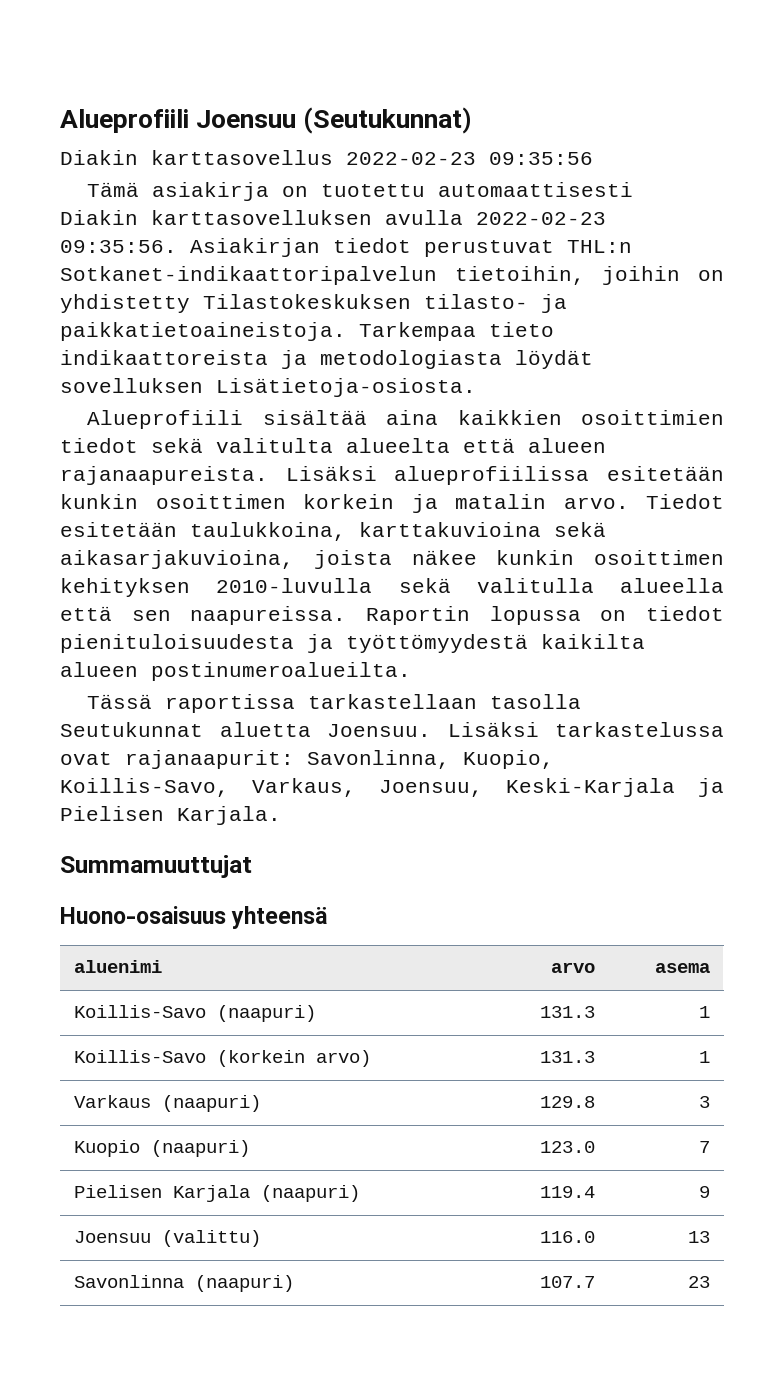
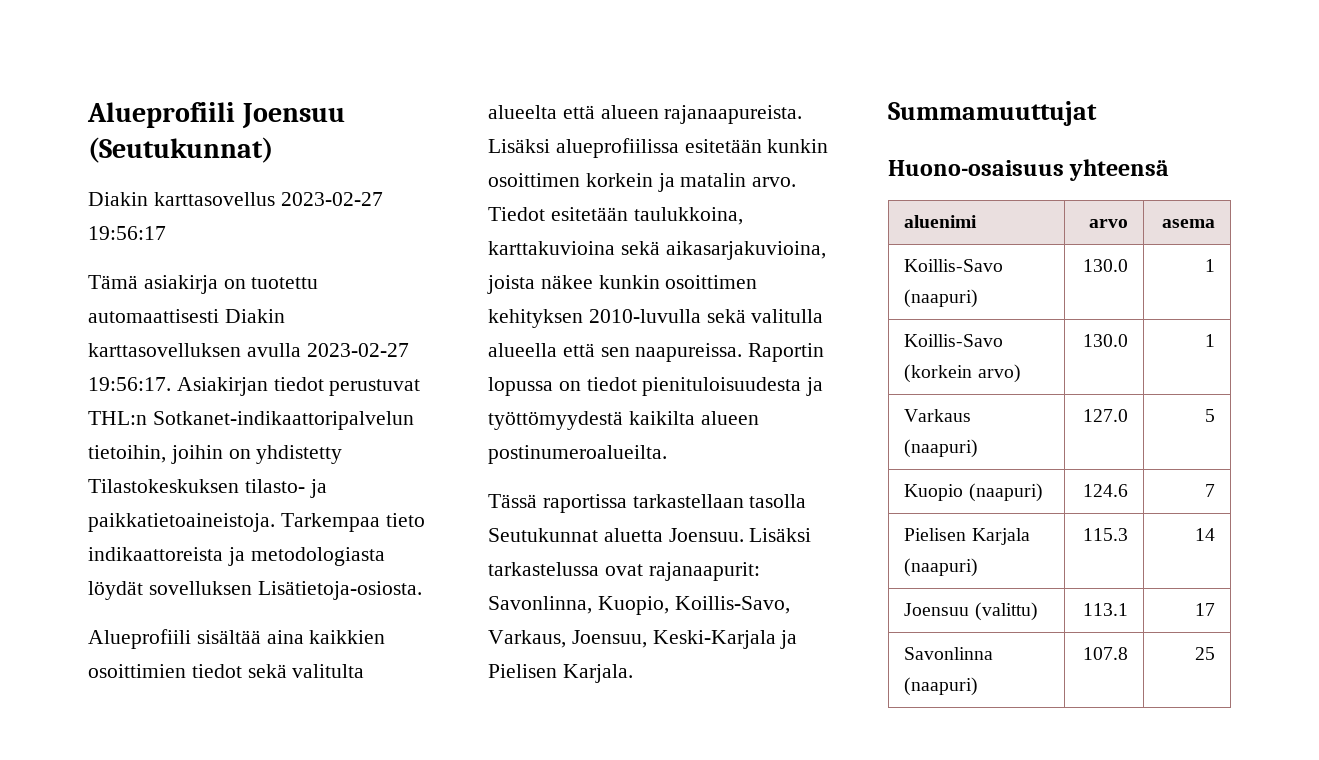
- Diakin karttasovellus 2022-02-23 09:35:56
+ Diakin karttasovellus 2023-02-27 19:56:17
- Tämä asiakirja on tuotettu automaattisesti Diakin karttasovelluksen avulla 2022-02-23 09:35:56.
+ Tämä asiakirja on tuotettu automaattisesti Diakin karttasovelluksen avulla 2023-02-27 19:56:17.
- Koillis-Savo (naapuri) | 131.3 | 1
+ Koillis-Savo (naapuri) | 130.0 | 1
- Koillis-Savo (korkein arvo) | 131.3 | 1
+ Koillis-Savo (korkein arvo) | 130.0 | 1
- Varkaus (naapuri) | 129.8 | 3
+ Varkaus (naapuri) | 127.0 | 5
- Kuopio (naapuri) | 123.0 | 7
+ Kuopio (naapuri) | 124.6 | 7
- Pielisen Karjala (naapuri) | 119.4 | 9
+ Pielisen Karjala (naapuri) | 115.3 | 14
- Joensuu (valittu) | 116.0 | 13
+ Joensuu (valittu) | 113.1 | 17
- Savonlinna (naapuri) | 107.7 | 23
+ Savonlinna (naapuri) | 107.8 | 25

